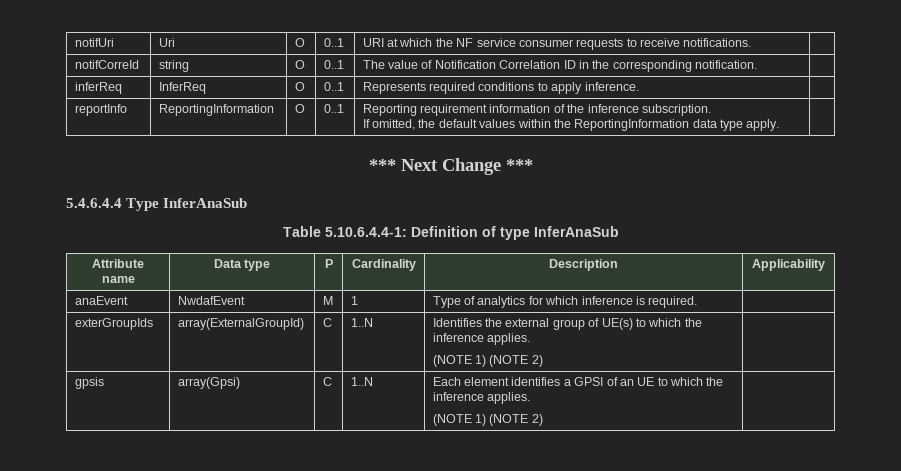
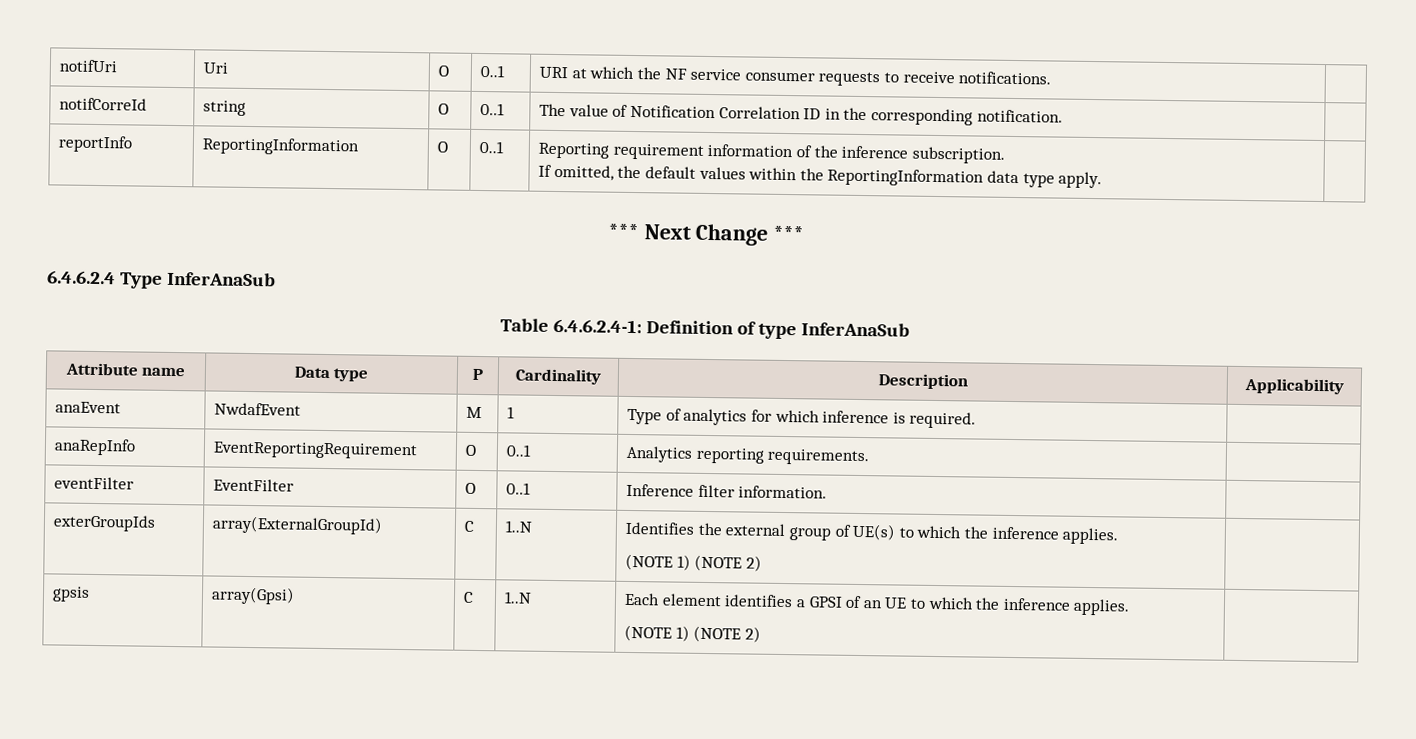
- inferReq | InferReq | O | 0..1 | Represents required conditions to apply inference. |
- 5.4.6.4.4 Type InferAnaSub
+ 6.4.6.2.4 Type InferAnaSub
- Table 5.10.6.4.4-1: Definition of type InferAnaSub
+ Table 6.4.6.2.4-1: Definition of type InferAnaSub
+ anaRepInfo | EventReportingRequirement | O | 0..1 | Analytics reporting requirements. |
+ eventFilter | EventFilter | O | 0..1 | Inference filter information. |

